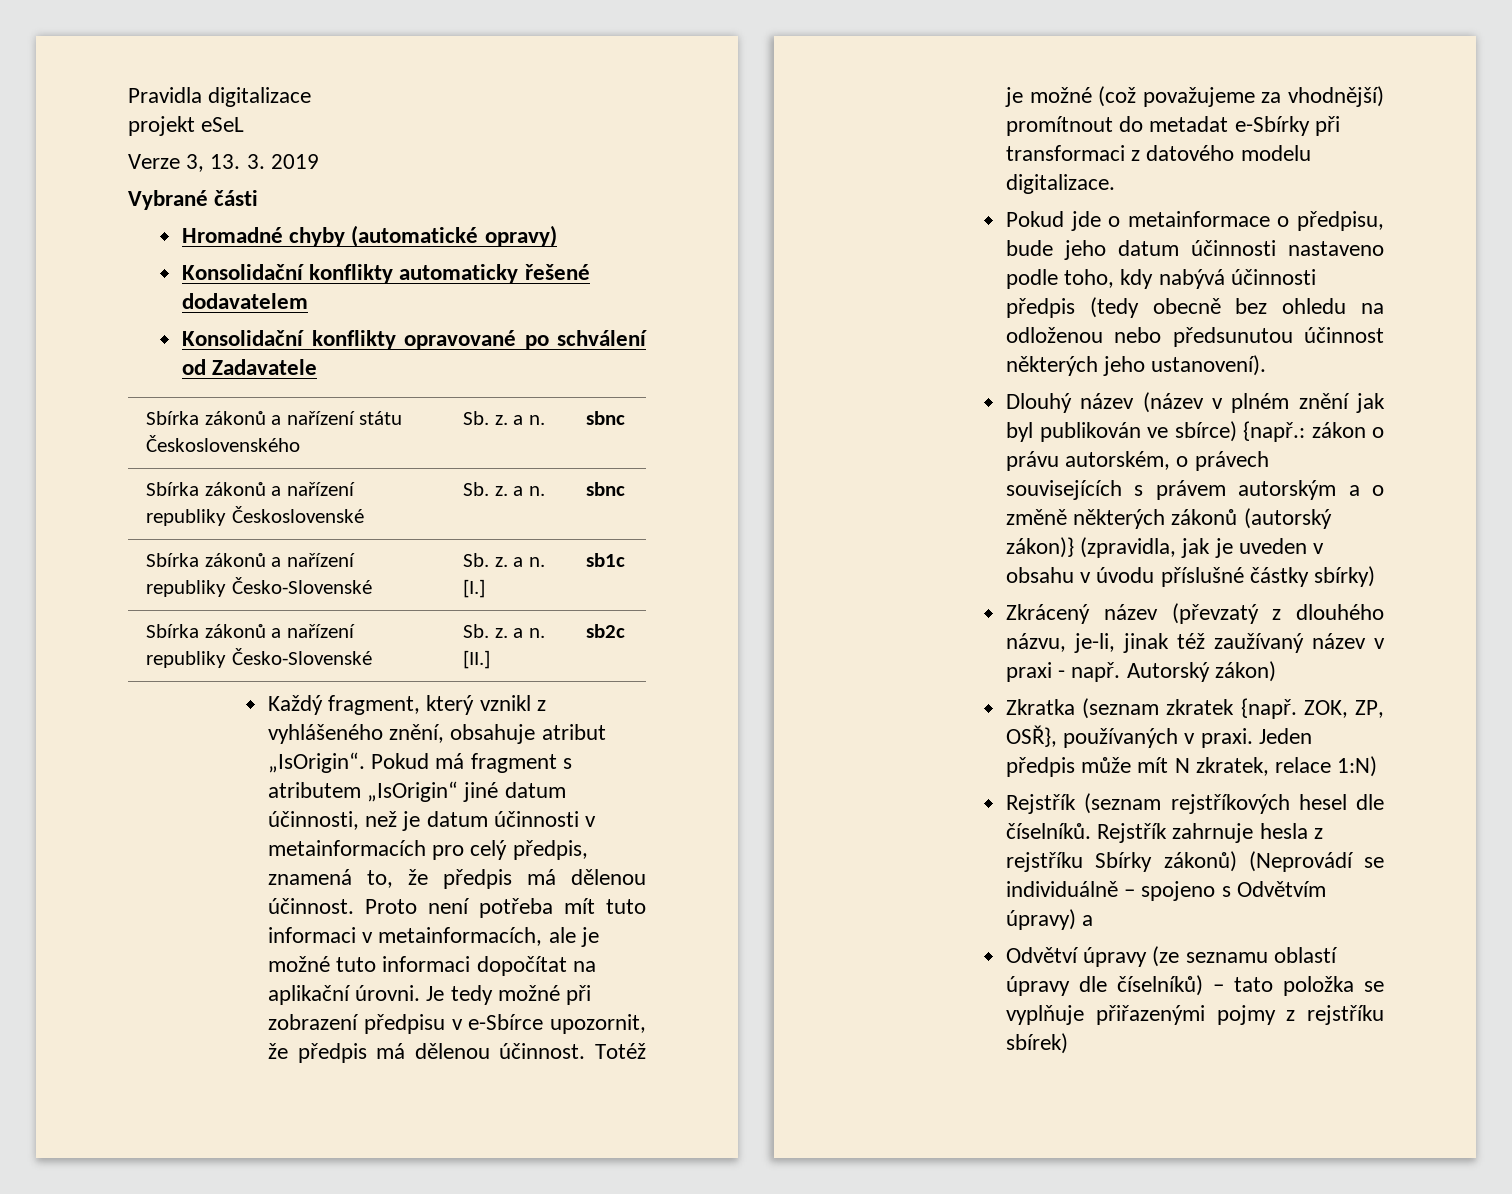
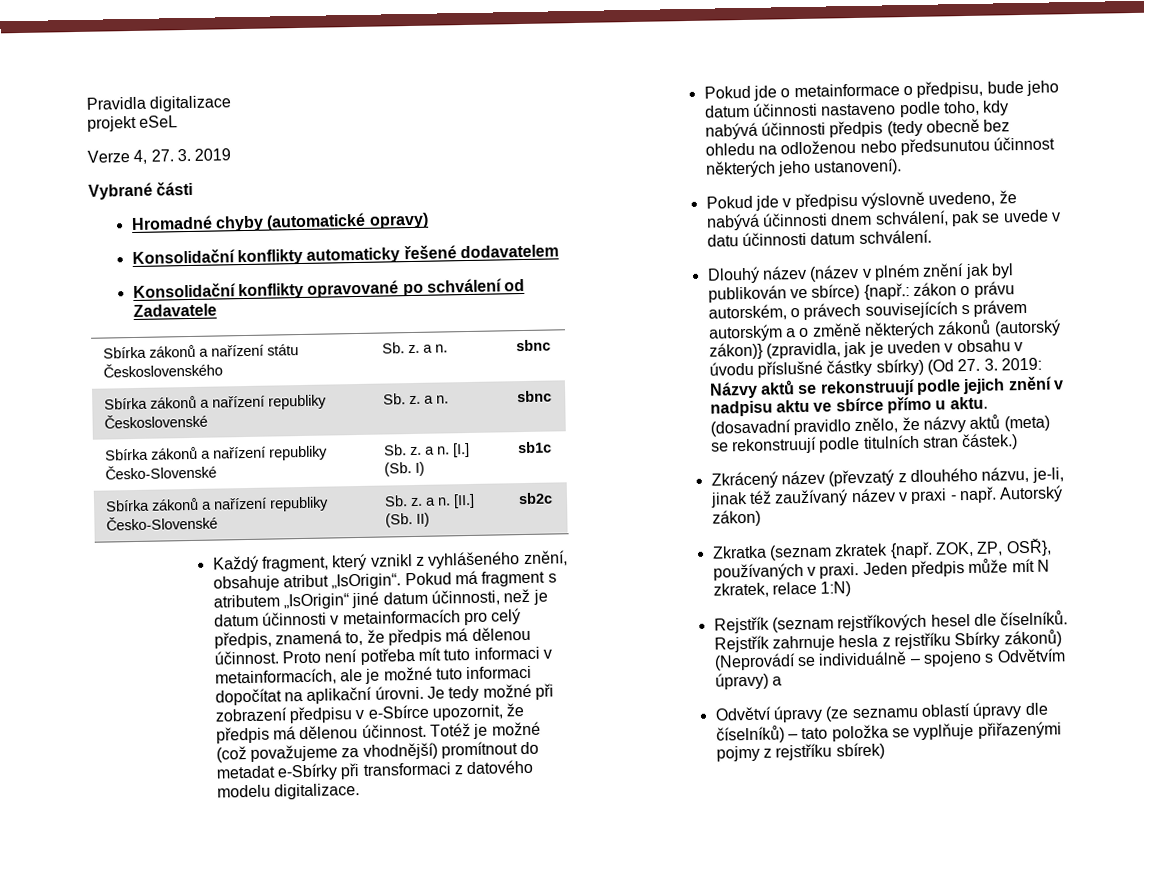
- Verze 3, 13. 3. 2019
+ Verze 4, 27. 3. 2019
- Sbírka zákonů a nařízení republiky Česko-Slovenské | Sb. z. a n. [I.] | sb1c
+ Sbírka zákonů a nařízení republiky Česko-Slovenské | Sb. z. a n. [I.] (Sb. I) | sb1c
- Sbírka zákonů a nařízení republiky Česko-Slovenské | Sb. z. a n. [II.] | sb2c
+ Sbírka zákonů a nařízení republiky Česko-Slovenské | Sb. z. a n. [II.] (Sb. II) | sb2c
+ Pokud jde v předpisu výslovně uvedeno, že nabývá účinnosti dnem schválení, pak se uvede v datu účinnosti datum schválení.
- Dlouhý název (název v plném znění jak byl publikován ve sbírce) {např.: zákon o právu autorském, o právech souvisejících s právem autorským a o změně některých zákonů (autorský zákon)} (zpravidla, jak je uveden v obsahu v úvodu příslušné částky sbírky)
+ Dlouhý název (název v plném znění jak byl publikován ve sbírce) {např.: zákon o právu autorském, o právech souvisejících s právem autorským a o změně některých zákonů (autorský zákon)} (zpravidla, jak je uveden v obsahu v úvodu příslušné částky sbírky) (Od 27. 3. 2019: Názvy aktů se rekonstruují podle jejich znění v nadpisu aktu ve sbírce přímo u aktu. (dosavadní pravidlo znělo, že názvy aktů (meta) se rekonstruují podle titulních stran částek.)

